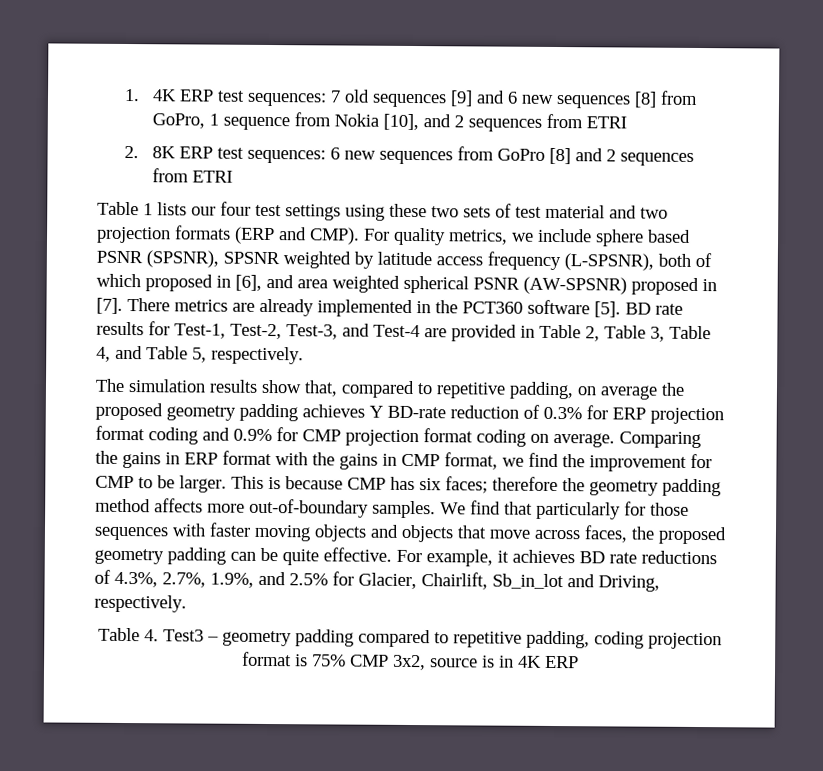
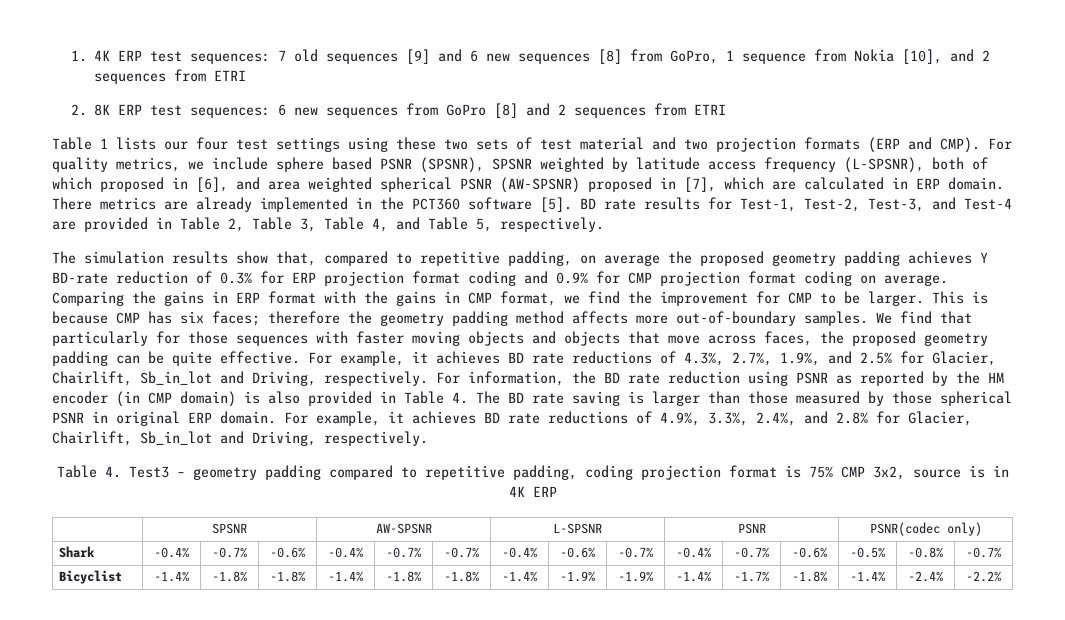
- For quality metrics, we include sphere based PSNR (SPSNR), SPSNR weighted by latitude access frequency (L-SPSNR), both of which proposed in [6], and area weighted spherical PSNR (AW-SPSNR) proposed in [7].
+ For quality metrics, we include sphere based PSNR (SPSNR), SPSNR weighted by latitude access frequency (L-SPSNR), both of which proposed in [6], and area weighted spherical PSNR (AW-SPSNR) proposed in [7], which are calculated in ERP domain.
+ For information, the BD rate reduction using PSNR as reported by the HM encoder (in CMP domain) is also provided in Table 4. The BD rate saving is larger than those measured by those spherical PSNR in original ERP domain. For example, it achieves BD rate reductions of 4.9%, 3.3%, 2.4%, and 2.8% for Glacier, Chairlift, Sb_in_lot and Driving, respectively.
+ | SPSNR | AW-SPSNR | L-SPSNR | PSNR | PSNR(codec only)
+ Shark | -0.4% | -0.7% | -0.6% | -0.4% | -0.7% | -0.7% | -0.4% | -0.6% | -0.7% | -0.4% | -0.7% | -0.6% | -0.5% | -0.8% | -0.7%
+ Bicyclist | -1.4% | -1.8% | -1.8% | -1.4% | -1.8% | -1.8% | -1.4% | -1.9% | -1.9% | -1.4% | -1.7% | -1.8% | -1.4% | -2.4% | -2.2%

